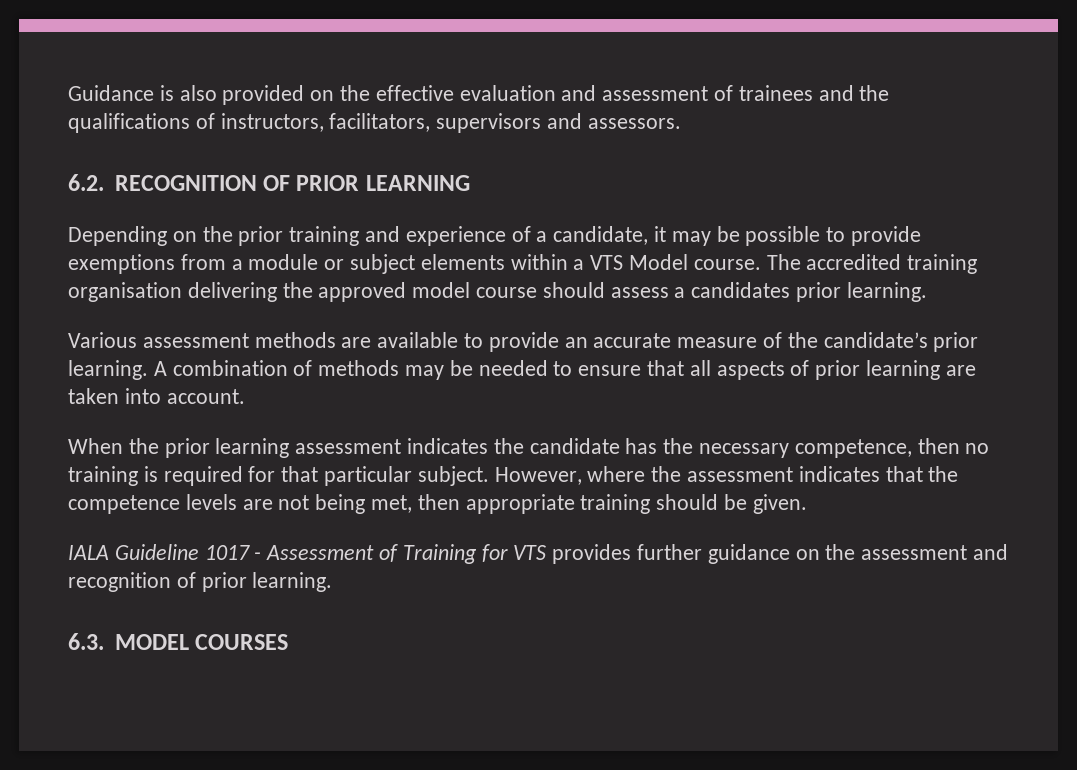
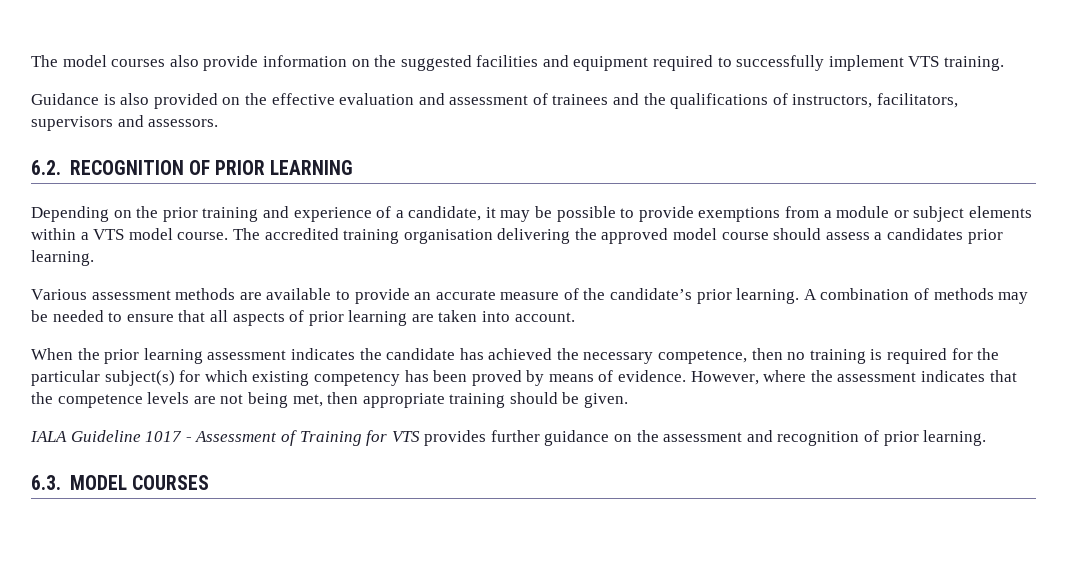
+ The model courses also provide information on the suggested facilities and equipment required to successfully implement VTS training.
- Depending on the prior training and experience of a candidate, it may be possible to provide exemptions from a module or subject elements within a VTS Model course.
+ Depending on the prior training and experience of a candidate, it may be possible to provide exemptions from a module or subject elements within a VTS model course.
- When the prior learning assessment indicates the candidate has the necessary competence, then no training is required for that particular subject.
+ When the prior learning assessment indicates the candidate has achieved the necessary competence, then no training is required for the particular subject(s) for which existing competency has been proved by means of evidence.

